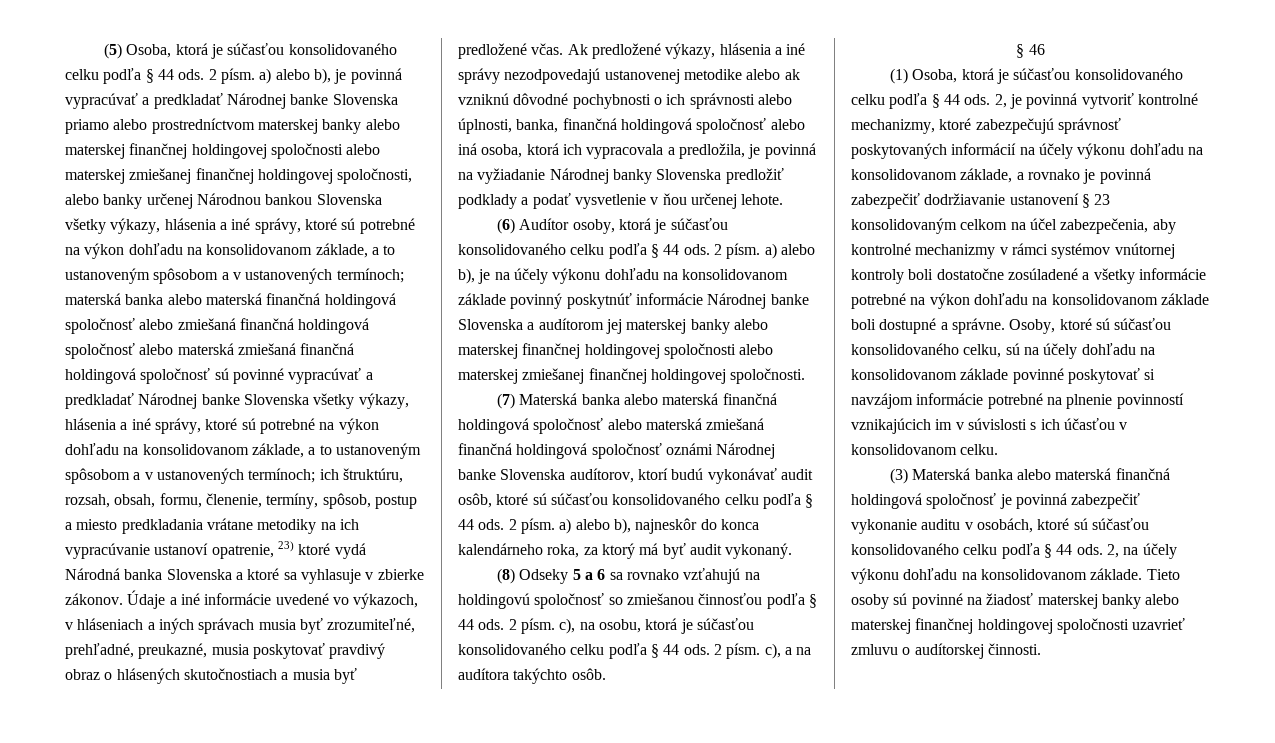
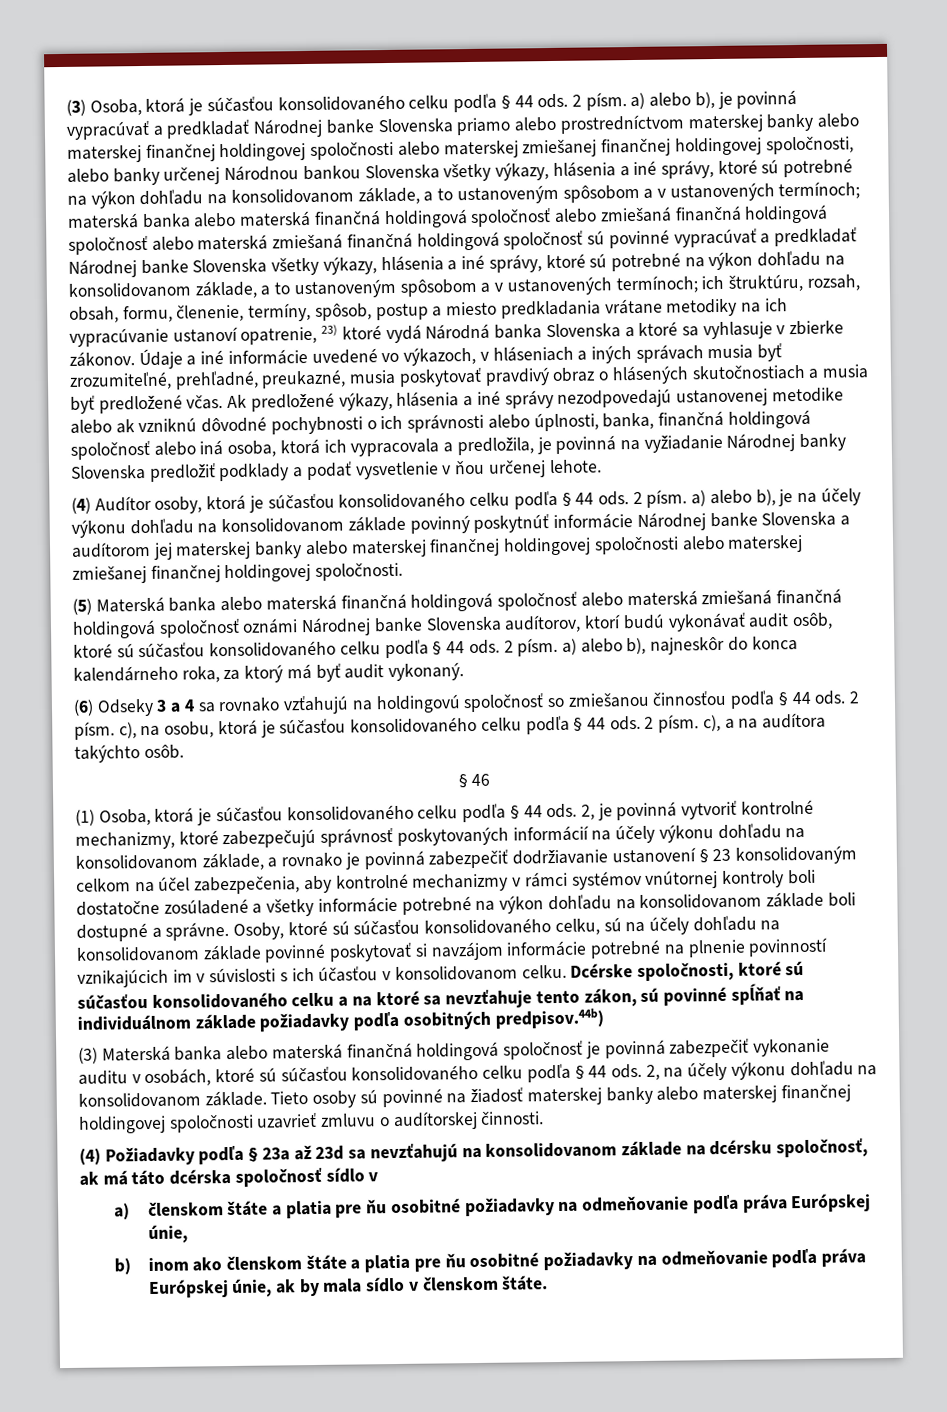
- (5) Osoba, ktorá je súčasťou konsolidovaného celku podľa § 44 ods.
+ (3) Osoba, ktorá je súčasťou konsolidovaného celku podľa § 44 ods.
- (6) Audítor osoby, ktorá je súčasťou konsolidovaného celku podľa § 44 ods.
+ (4) Audítor osoby, ktorá je súčasťou konsolidovaného celku podľa § 44 ods.
- (7) Materská banka alebo materská finančná holdingová spoločnosť alebo materská zmiešaná finančná holdingová spoločnosť oznámi Národnej banke Slovenska audítorov, ktorí budú vykonávať audit osôb, ktoré sú súčasťou konsolidovaného celku podľa § 44 ods.
+ (5) Materská banka alebo materská finančná holdingová spoločnosť alebo materská zmiešaná finančná holdingová spoločnosť oznámi Národnej banke Slovenska audítorov, ktorí budú vykonávať audit osôb, ktoré sú súčasťou konsolidovaného celku podľa § 44 ods.
- (8) Odseky 5 a 6 sa rovnako vzťahujú na holdingovú spoločnosť so zmiešanou činnosťou podľa § 44 ods.
+ (6) Odseky 3 a 4 sa rovnako vzťahujú na holdingovú spoločnosť so zmiešanou činnosťou podľa § 44 ods.
+ Dcérske spoločnosti, ktoré sú súčasťou konsolidovaného celku a na ktoré sa nevzťahuje tento zákon, sú povinné spĺňať na individuálnom základe požiadavky podľa osobitných predpisov.44b)
+ (4) Požiadavky podľa § 23a až 23d sa nevzťahujú na konsolidovanom základe na dcérsku spoločnosť, ak má táto dcérska spoločnosť sídlo v
+ a) členskom štáte a platia pre ňu osobitné požiadavky na odmeňovanie podľa práva Európskej únie,
+ b) inom ako členskom štáte a platia pre ňu osobitné požiadavky na odmeňovanie podľa práva Európskej únie, ak by mala sídlo v členskom štáte.

